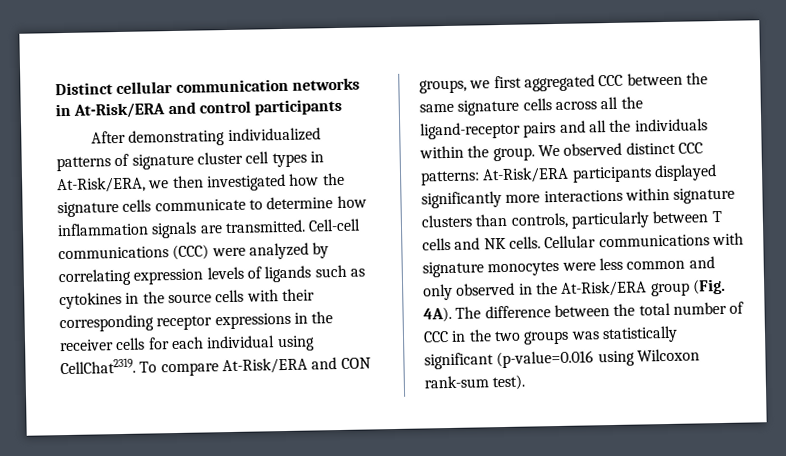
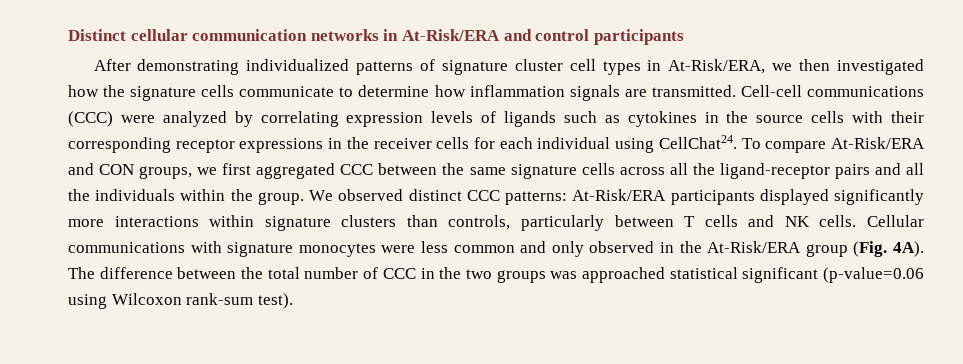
- Cell-cell communications (CCC) were analyzed by correlating expression levels of ligands such as cytokines in the source cells with their corresponding receptor expressions in the receiver cells for each individual using CellChat2319.
+ Cell-cell communications (CCC) were analyzed by correlating expression levels of ligands such as cytokines in the source cells with their corresponding receptor expressions in the receiver cells for each individual using CellChat24.
- The difference between the total number of CCC in the two groups was statistically significant (p-value=0.016 using Wilcoxon rank-sum test).
+ The difference between the total number of CCC in the two groups was approached statistical significant (p-value=0.06 using Wilcoxon rank-sum test).

